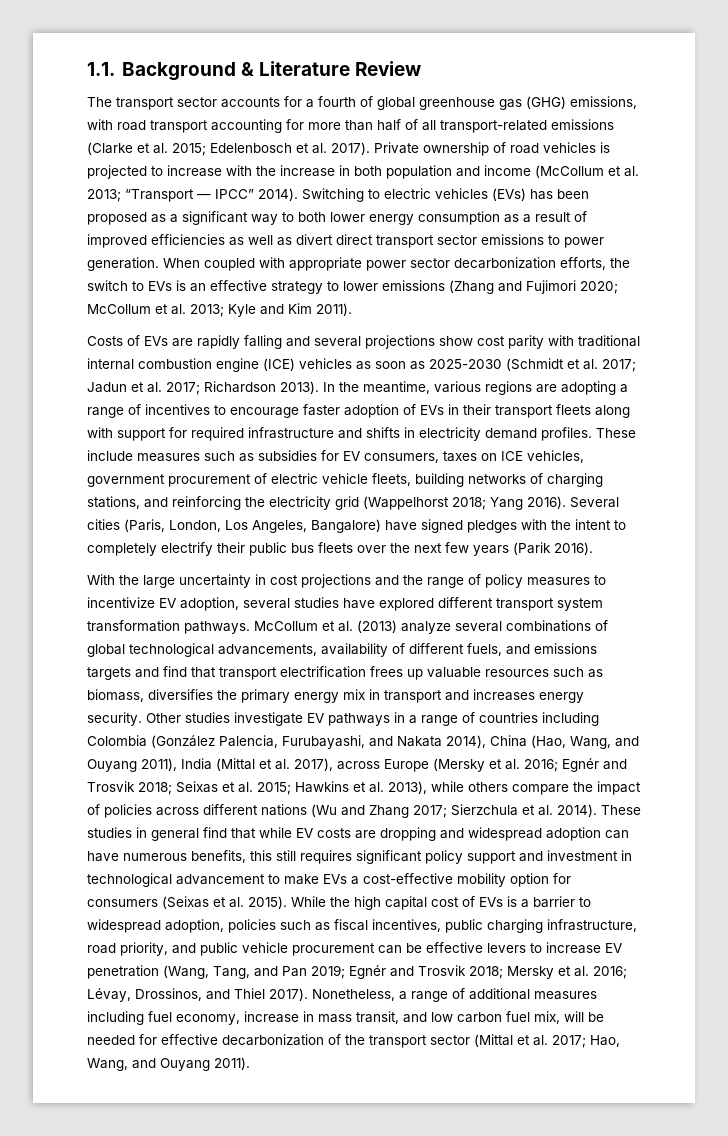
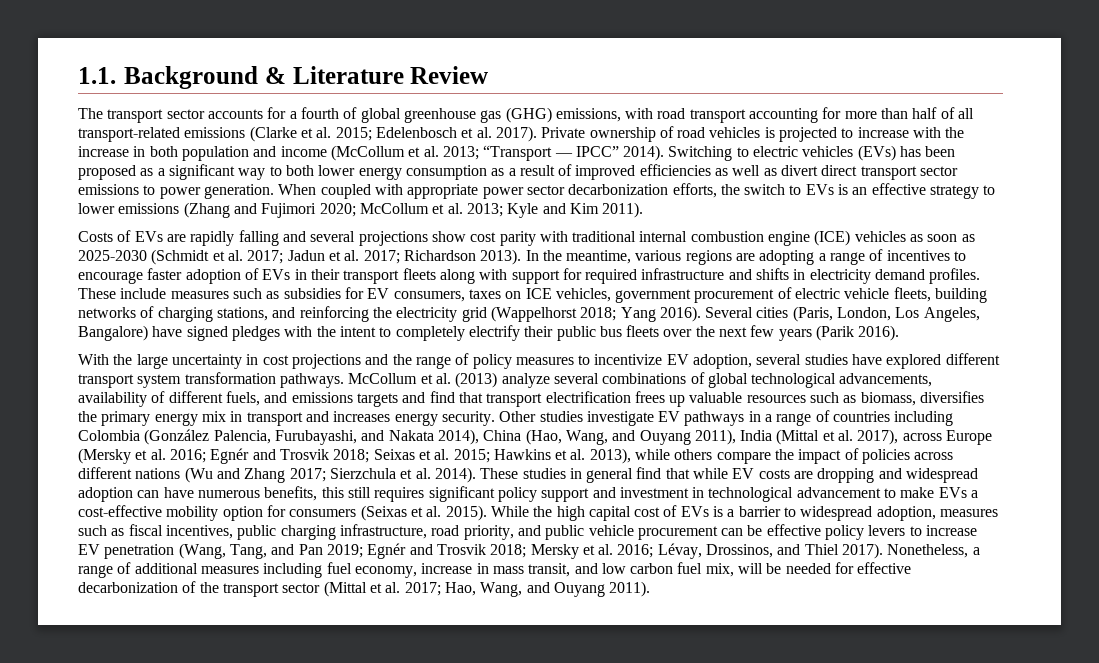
- While the high capital cost of EVs is a barrier to widespread adoption, policies such as fiscal incentives, public charging infrastructure, road priority, and public vehicle procurement can be effective levers to increase EV penetration (Wang, Tang, and Pan 2019; Egnér and Trosvik 2018; Mersky et al. 2016; Lévay, Drossinos, and Thiel 2017).
+ While the high capital cost of EVs is a barrier to widespread adoption, measures such as fiscal incentives, public charging infrastructure, road priority, and public vehicle procurement can be effective policy levers to increase EV penetration (Wang, Tang, and Pan 2019; Egnér and Trosvik 2018; Mersky et al. 2016; Lévay, Drossinos, and Thiel 2017).

